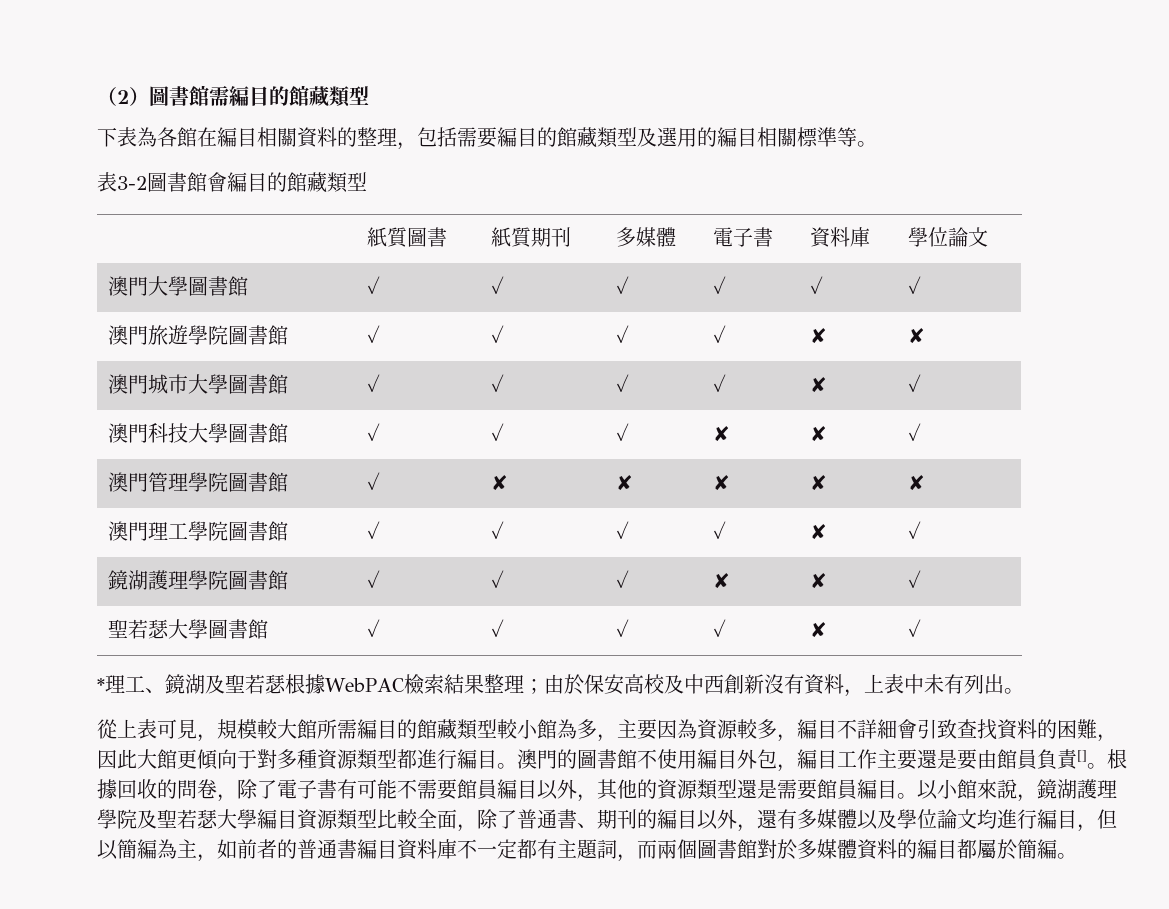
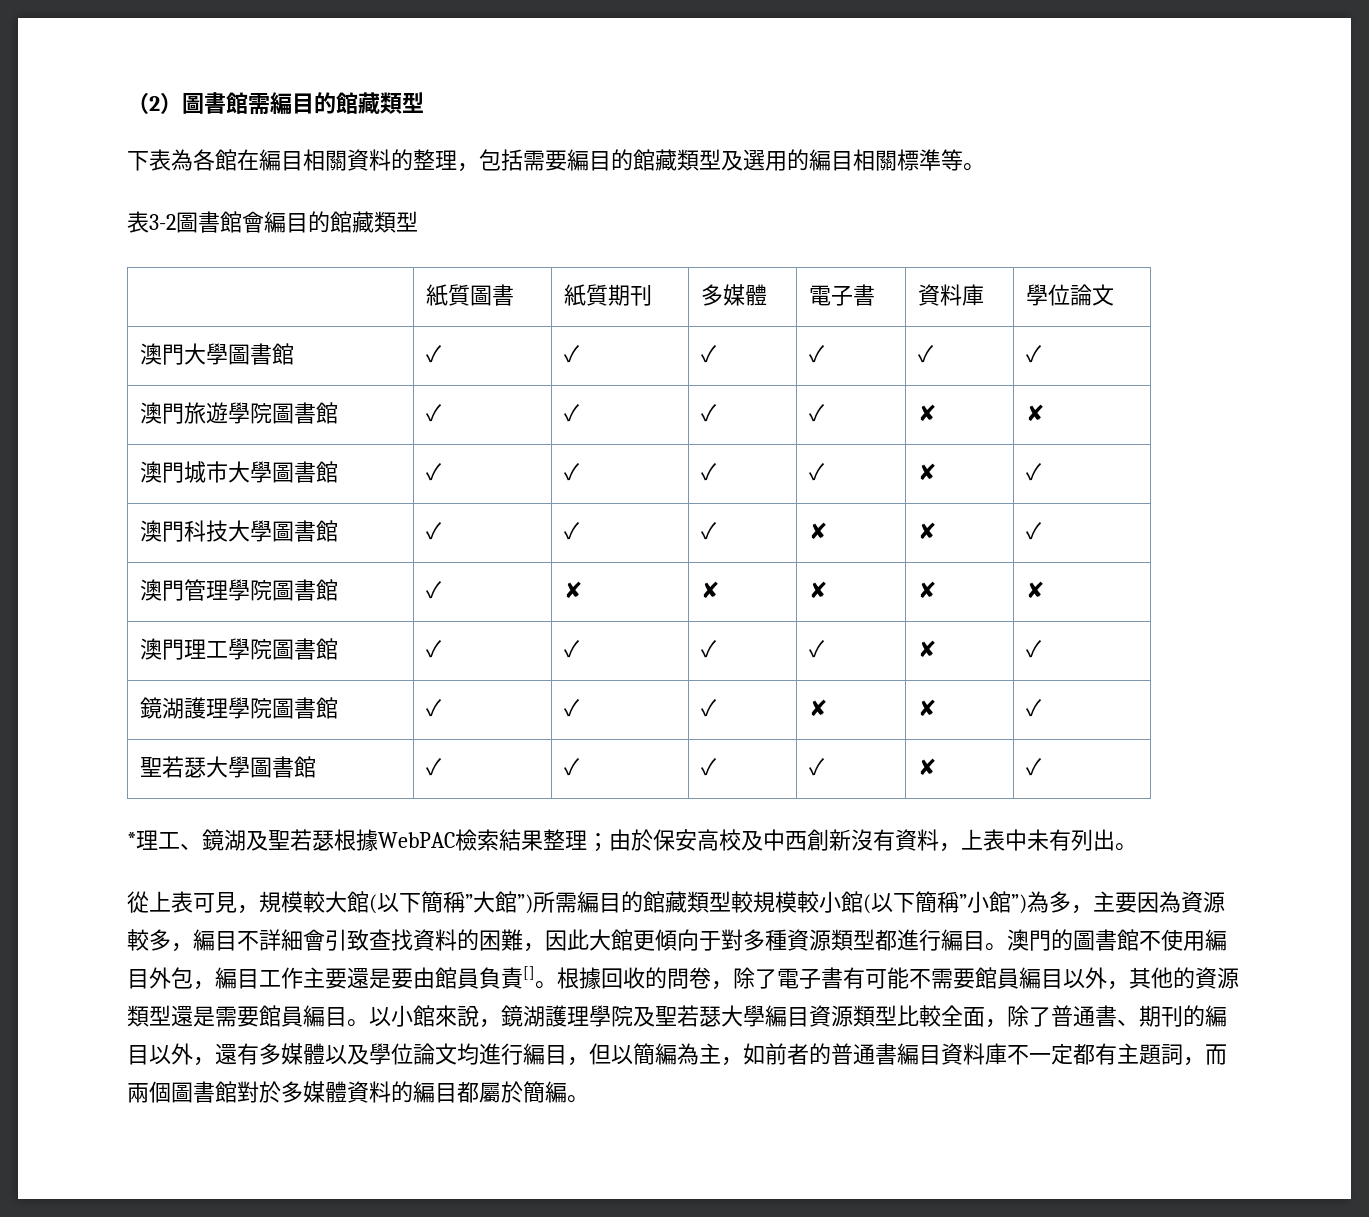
- 從上表可見，規模較大館所需編目的館藏類型較小館為多，主要因為資源較多，編目不詳細會引致查找資料的困難，因此大館更傾向于對多種資源類型都進行編目。
+ 從上表可見，規模較大館(以下簡稱”大館”)所需編目的館藏類型較規模較小館(以下簡稱”小館”)為多，主要因為資源較多，編目不詳細會引致查找資料的困難，因此大館更傾向于對多種資源類型都進行編目。

